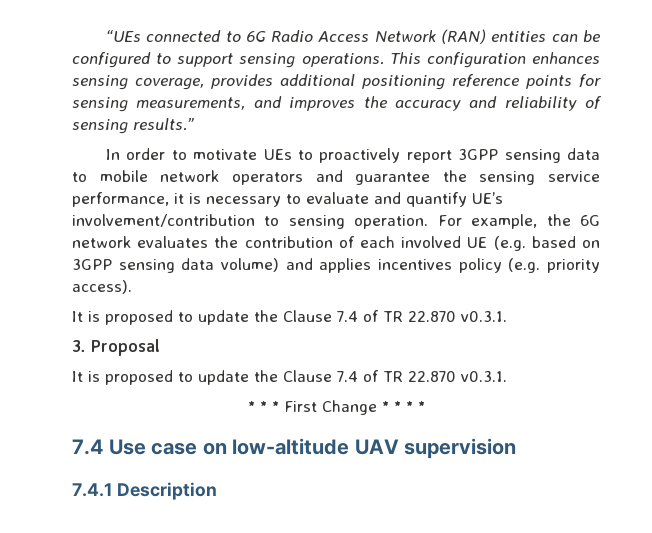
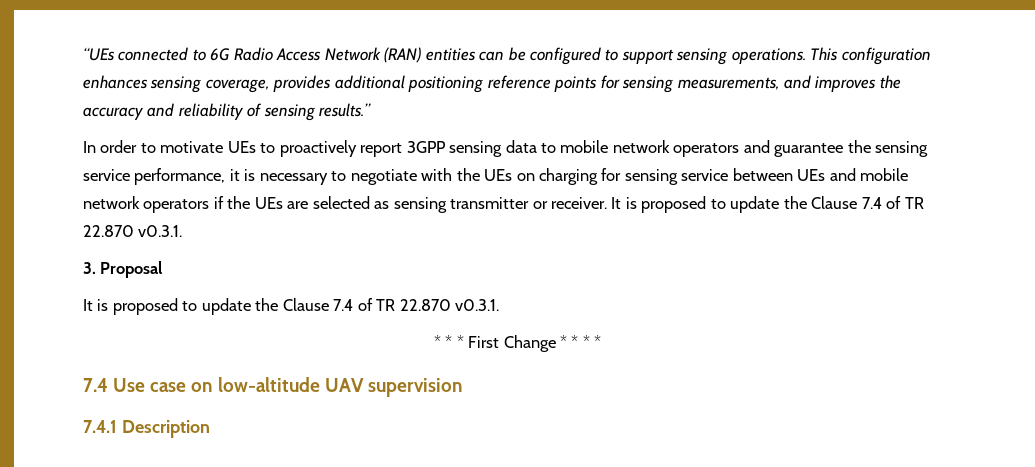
- In order to motivate UEs to proactively report 3GPP sensing data to mobile network operators and guarantee the sensing service performance, it is necessary to evaluate and quantify UE’s involvement/contribution to sensing operation. For example, the 6G network evaluates the contribution of each involved UE (e.g. based on 3GPP sensing data volume) and applies incentives policy (e.g. priority access).
- It is proposed to update the Clause 7.4 of TR 22.870 v0.3.1.
+ In order to motivate UEs to proactively report 3GPP sensing data to mobile network operators and guarantee the sensing service performance, it is necessary to negotiate with the UEs on charging for sensing service between UEs and mobile network operators if the UEs are selected as sensing transmitter or receiver. It is proposed to update the Clause 7.4 of TR 22.870 v0.3.1.

